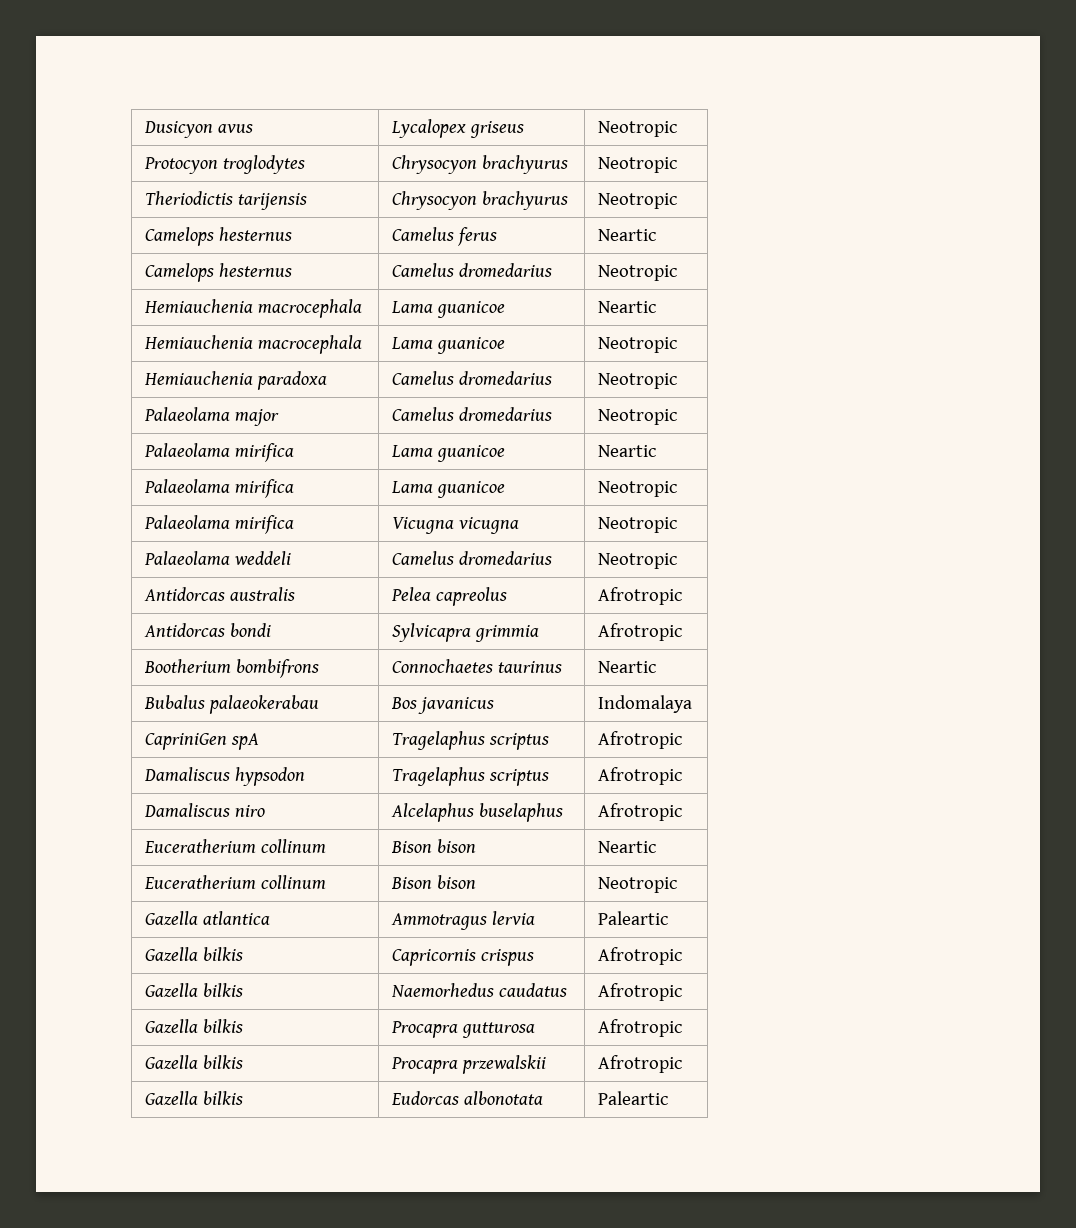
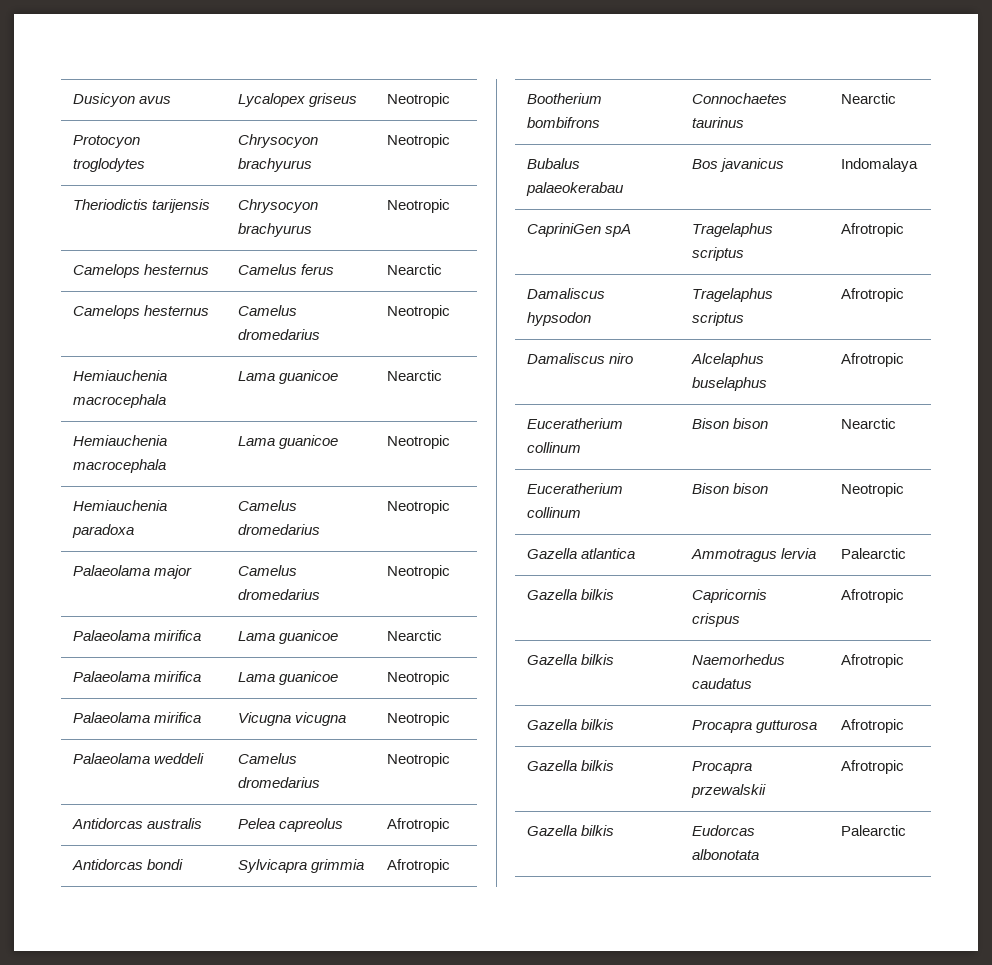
- Camelops hesternus | Camelus ferus | Neartic
+ Camelops hesternus | Camelus ferus | Nearctic
- Hemiauchenia macrocephala | Lama guanicoe | Neartic
+ Hemiauchenia macrocephala | Lama guanicoe | Nearctic
- Palaeolama mirifica | Lama guanicoe | Neartic
+ Palaeolama mirifica | Lama guanicoe | Nearctic
- Bootherium bombifrons | Connochaetes taurinus | Neartic
+ Bootherium bombifrons | Connochaetes taurinus | Nearctic
- Euceratherium collinum | Bison bison | Neartic
+ Euceratherium collinum | Bison bison | Nearctic
- Gazella atlantica | Ammotragus lervia | Paleartic
+ Gazella atlantica | Ammotragus lervia | Palearctic
- Gazella bilkis | Eudorcas albonotata | Paleartic
+ Gazella bilkis | Eudorcas albonotata | Palearctic

